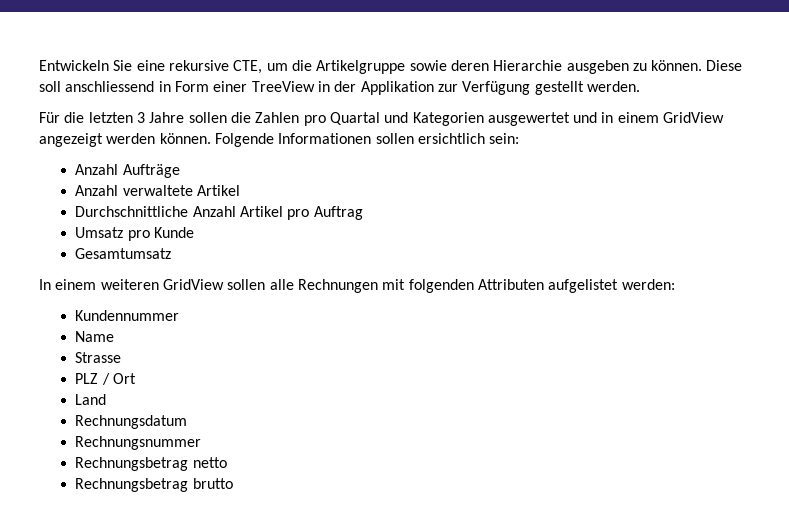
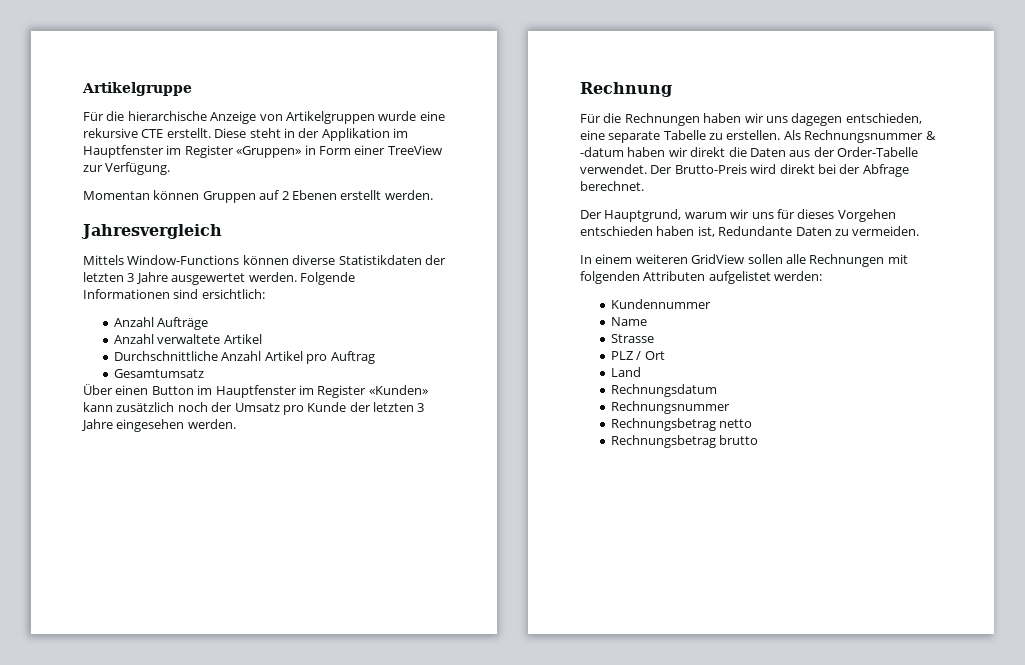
- Entwickeln Sie eine rekursive CTE, um die Artikelgruppe sowie deren Hierarchie ausgeben zu können. Diese soll anschliessend in Form einer TreeView in der Applikation zur Verfügung gestellt werden.
- Für die letzten 3 Jahre sollen die Zahlen pro Quartal und Kategorien ausgewertet und in einem GridView angezeigt werden können. Folgende Informationen sollen ersichtlich sein:
+ Artikelgruppe
+ Für die hierarchische Anzeige von Artikelgruppen wurde eine rekursive CTE erstellt. Diese steht in der Applikation im Hauptfenster im Register «Gruppen» in Form einer TreeView zur Verfügung.
+ Momentan können Gruppen auf 2 Ebenen erstellt werden.
+ Jahresvergleich
+ Mittels Window-Functions können diverse Statistikdaten der letzten 3 Jahre ausgewertet werden. Folgende Informationen sind ersichtlich:
- Umsatz pro Kunde
  Gesamtumsatz
+ Über einen Button im Hauptfenster im Register «Kunden» kann zusätzlich noch der Umsatz pro Kunde der letzten 3 Jahre eingesehen werden.
+ Rechnung
+ Für die Rechnungen haben wir uns dagegen entschieden, eine separate Tabelle zu erstellen. Als Rechnungsnummer & -datum haben wir direkt die Daten aus der Order-Tabelle verwendet. Der Brutto-Preis wird direkt bei der Abfrage berechnet.
+ Der Hauptgrund, warum wir uns für dieses Vorgehen entschieden haben ist, Redundante Daten zu vermeiden.

